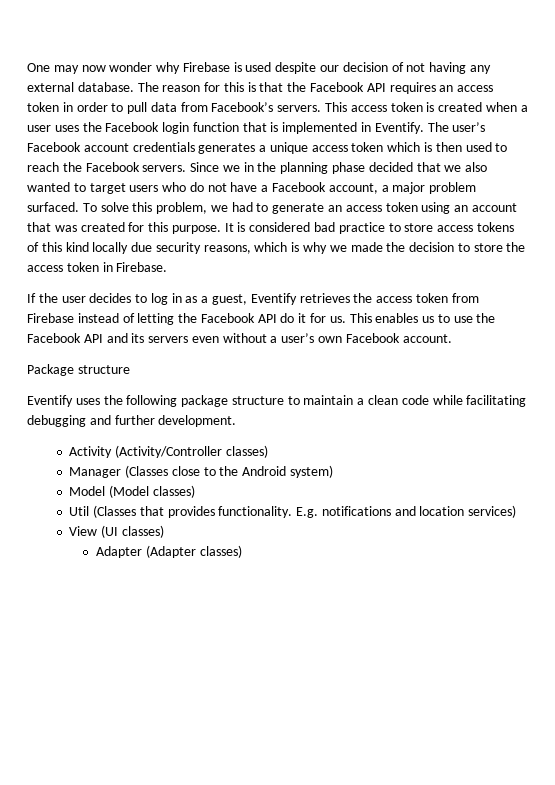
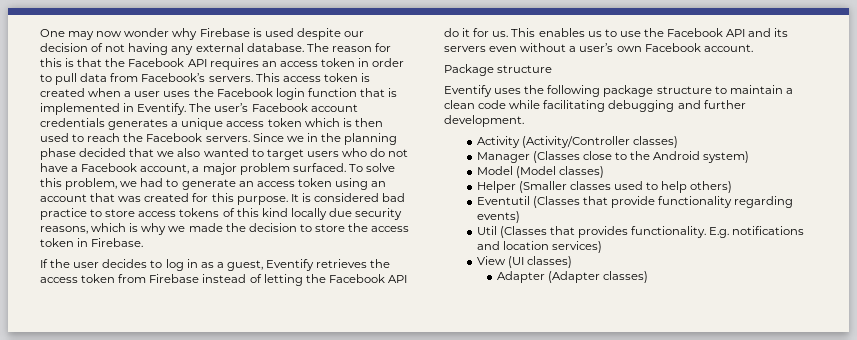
+ Helper (Smaller classes used to help others)
+ Eventutil (Classes that provide functionality regarding events)

